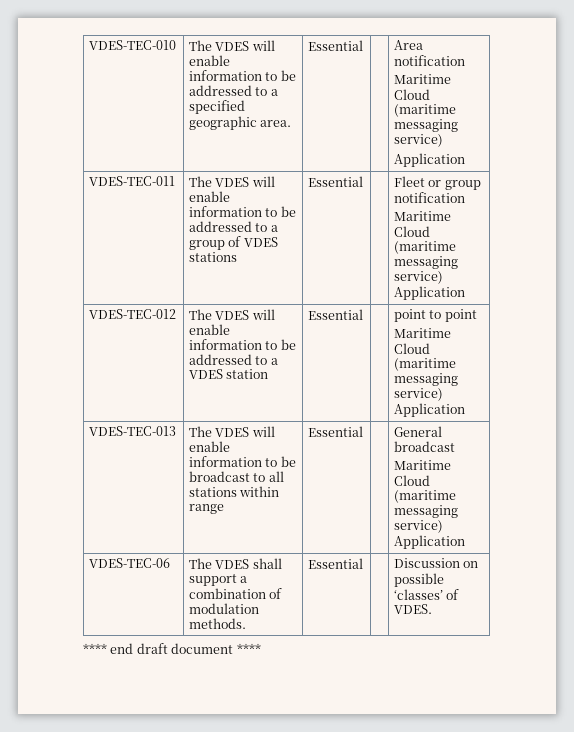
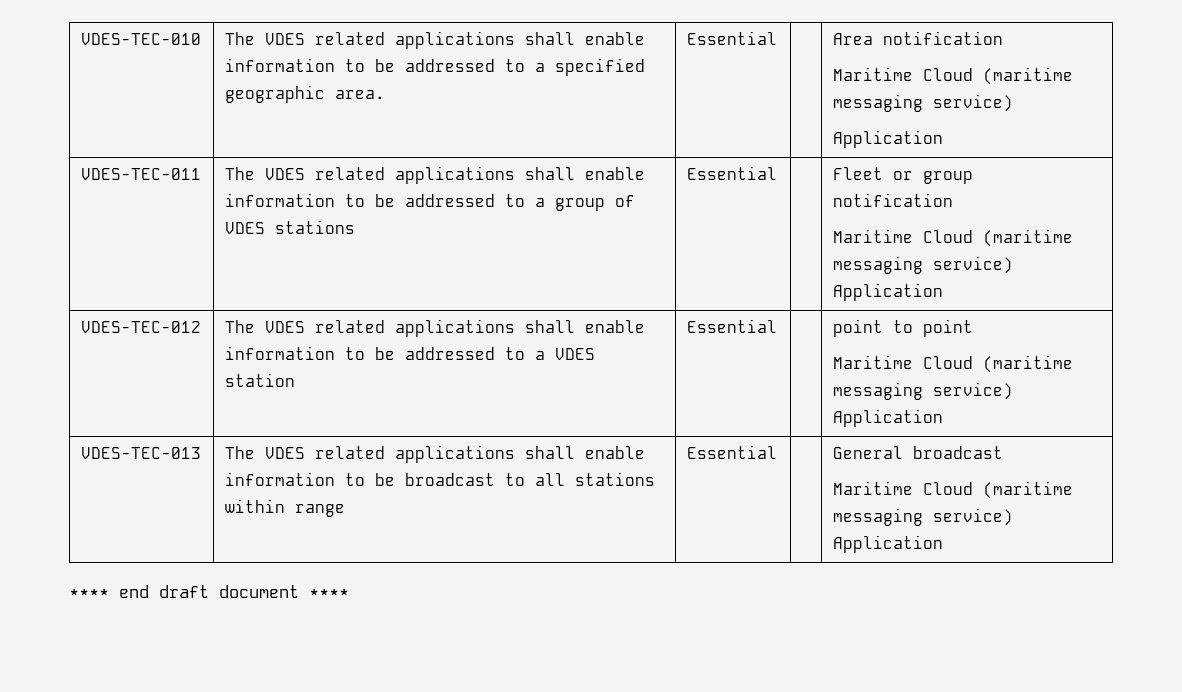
- VDES-TEC-010 | The VDES will enable information to be addressed to a specified geographic area. | Essential | | Area notification
+ VDES-TEC-010 | The VDES related applications shall enable information to be addressed to a specified geographic area. | Essential | | Area notification
- VDES-TEC-011 | The VDES will enable information to be addressed to a group of VDES stations | Essential | | Fleet or group notification
+ VDES-TEC-011 | The VDES related applications shall enable information to be addressed to a group of VDES stations | Essential | | Fleet or group notification
- VDES-TEC-012 | The VDES will enable information to be addressed to a VDES station | Essential | | point to point
+ VDES-TEC-012 | The VDES related applications shall enable information to be addressed to a VDES station | Essential | | point to point
- VDES-TEC-013 | The VDES will enable information to be broadcast to all stations within range | Essential | | General broadcast
+ VDES-TEC-013 | The VDES related applications shall enable information to be broadcast to all stations within range | Essential | | General broadcast
- VDES-TEC-06 | The VDES shall support a combination of modulation methods. | Essential | | Discussion on possible ‘classes’ of VDES.

